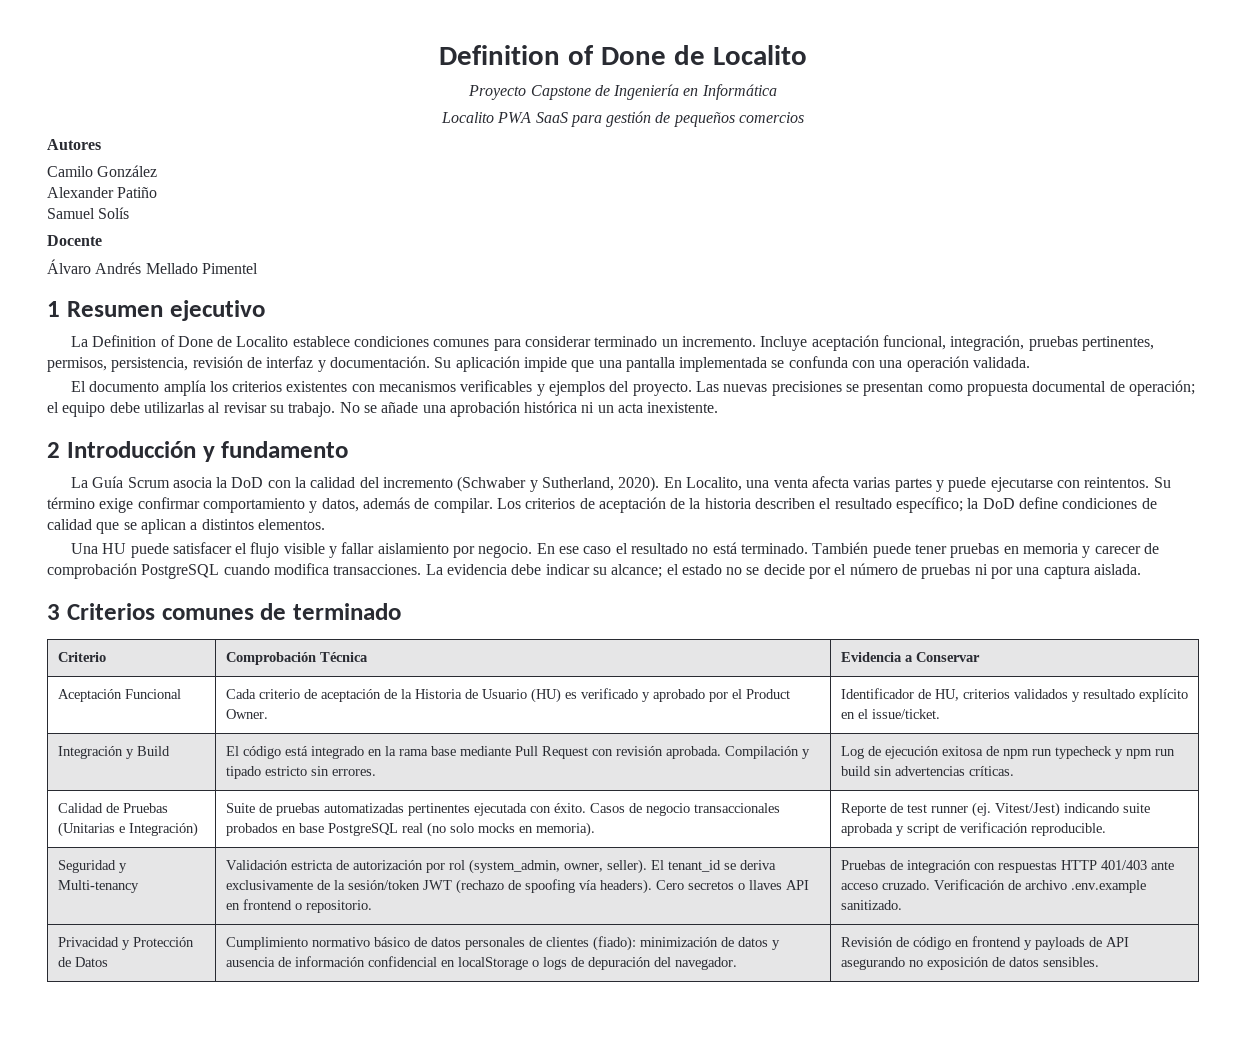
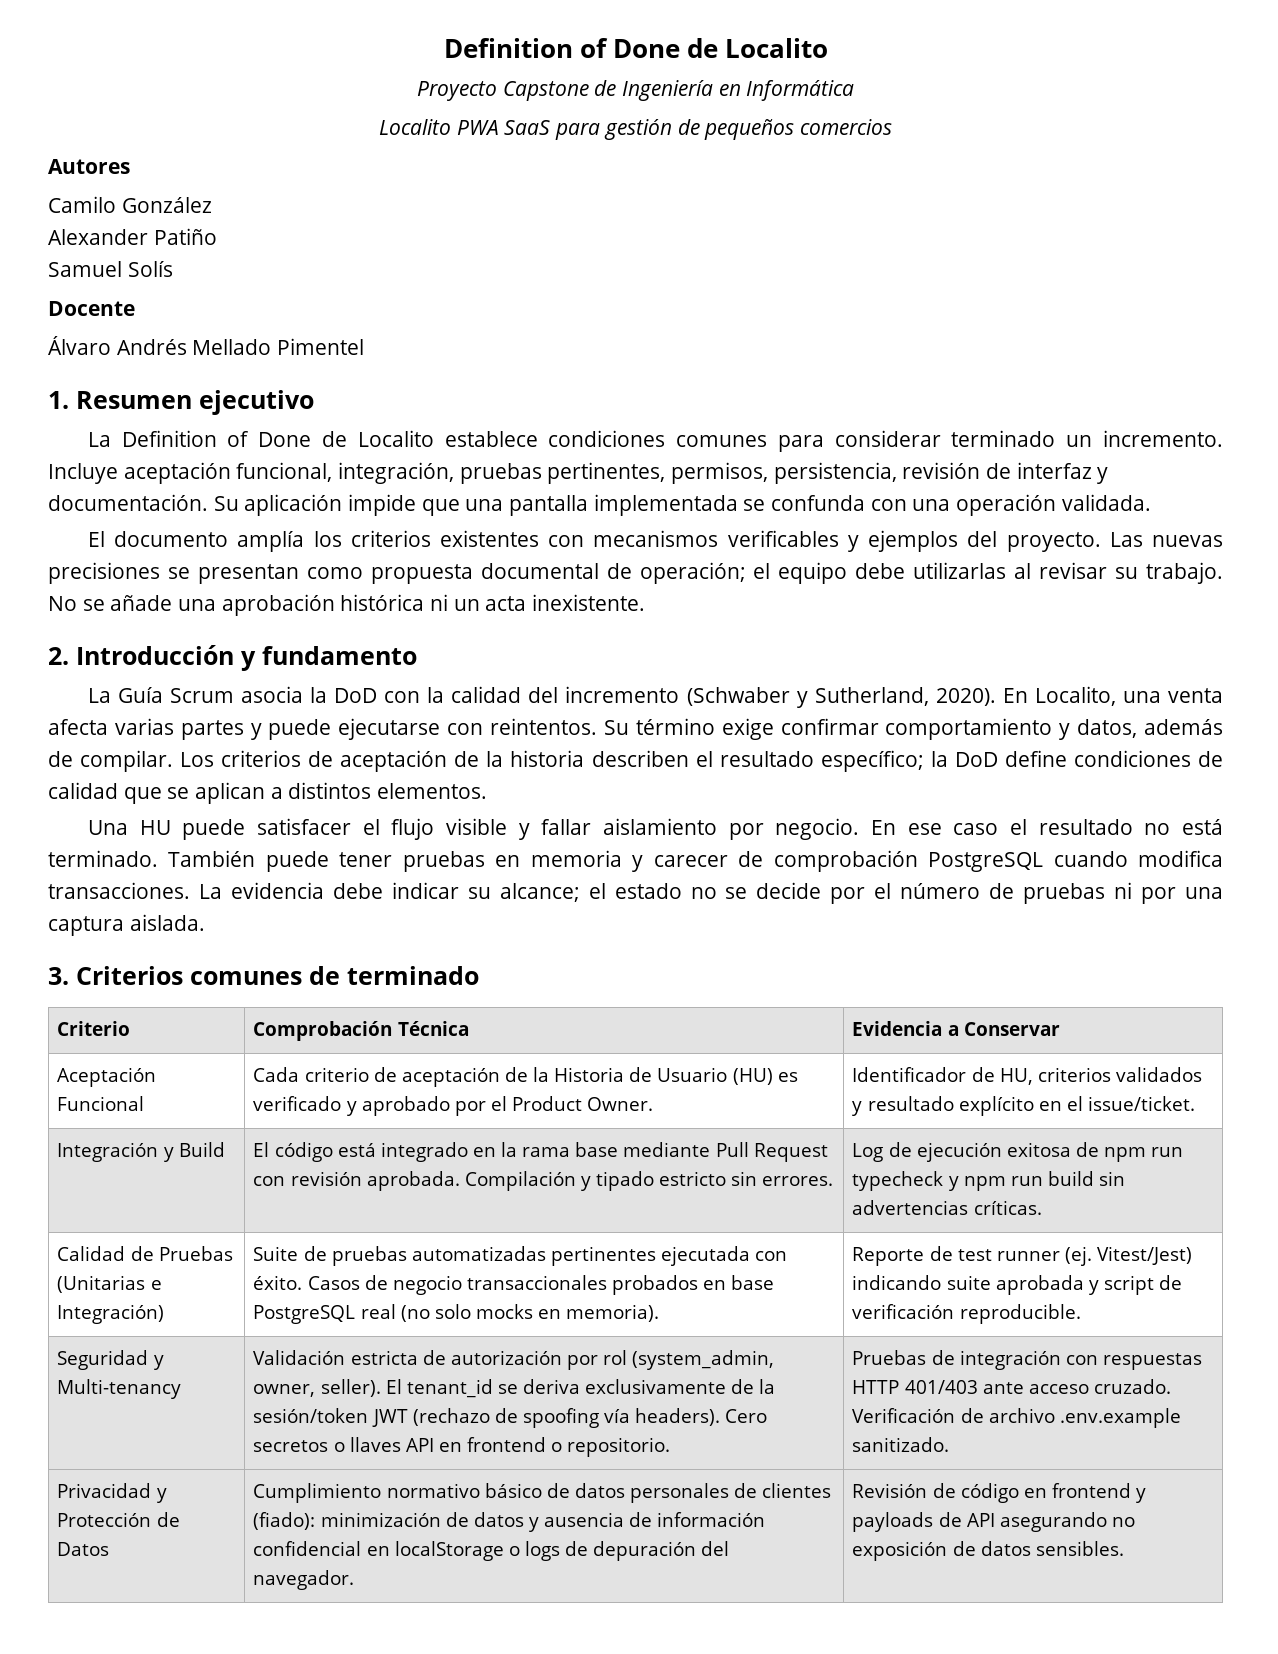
- 1 Resumen ejecutivo
+ 1. Resumen ejecutivo
- 2 Introducción y fundamento
+ 2. Introducción y fundamento
- 3 Criterios comunes de terminado
+ 3. Criterios comunes de terminado

